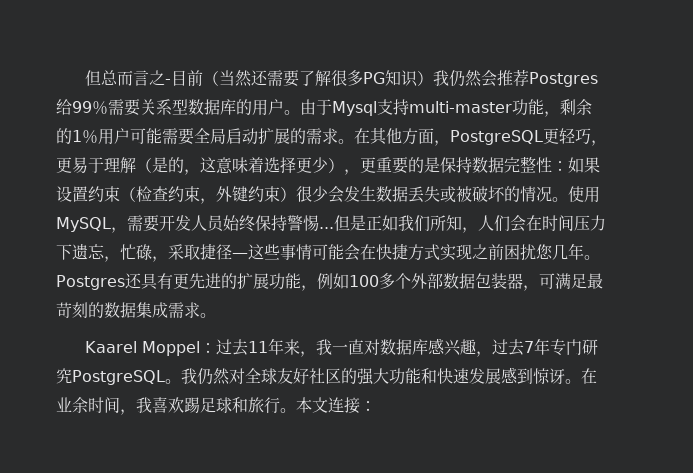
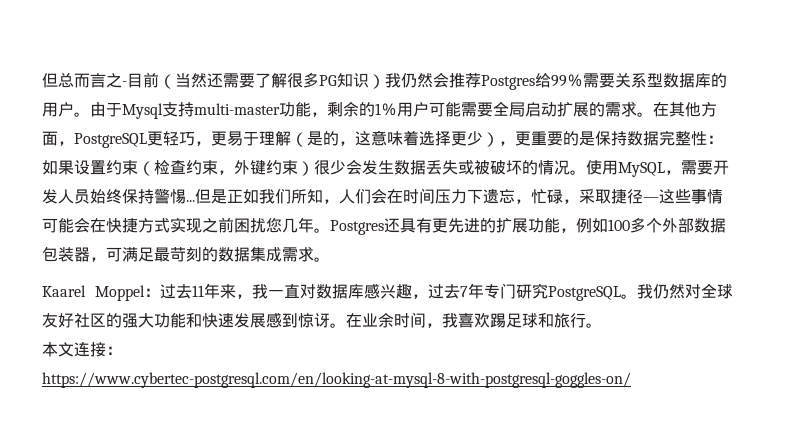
- 在业余时间，我喜欢踢足球和旅行。本文连接：
+ 在业余时间，我喜欢踢足球和旅行。
+ 本文连接：
+ https://www.cybertec-postgresql.com/en/looking-at-mysql-8-with-postgresql-goggles-on/

